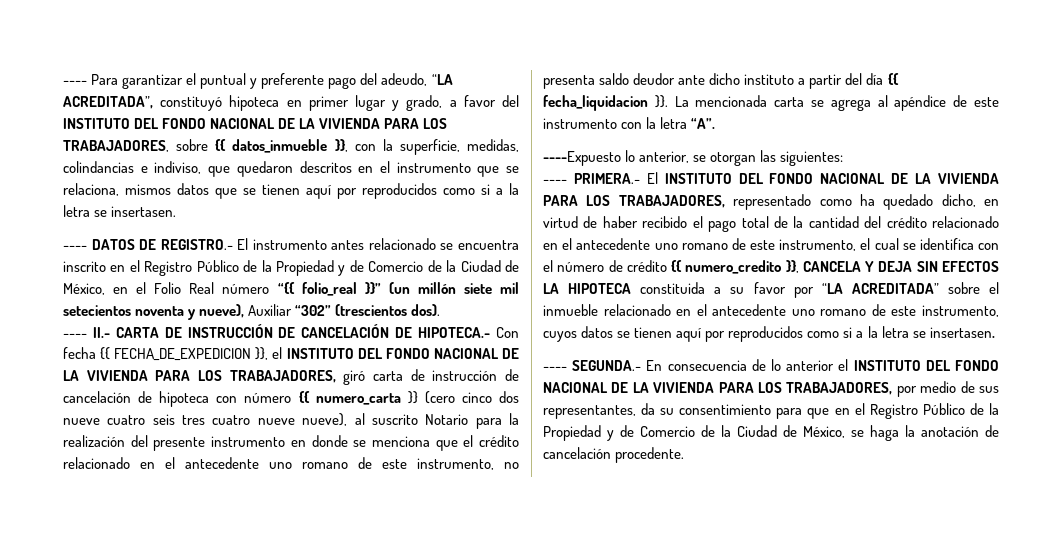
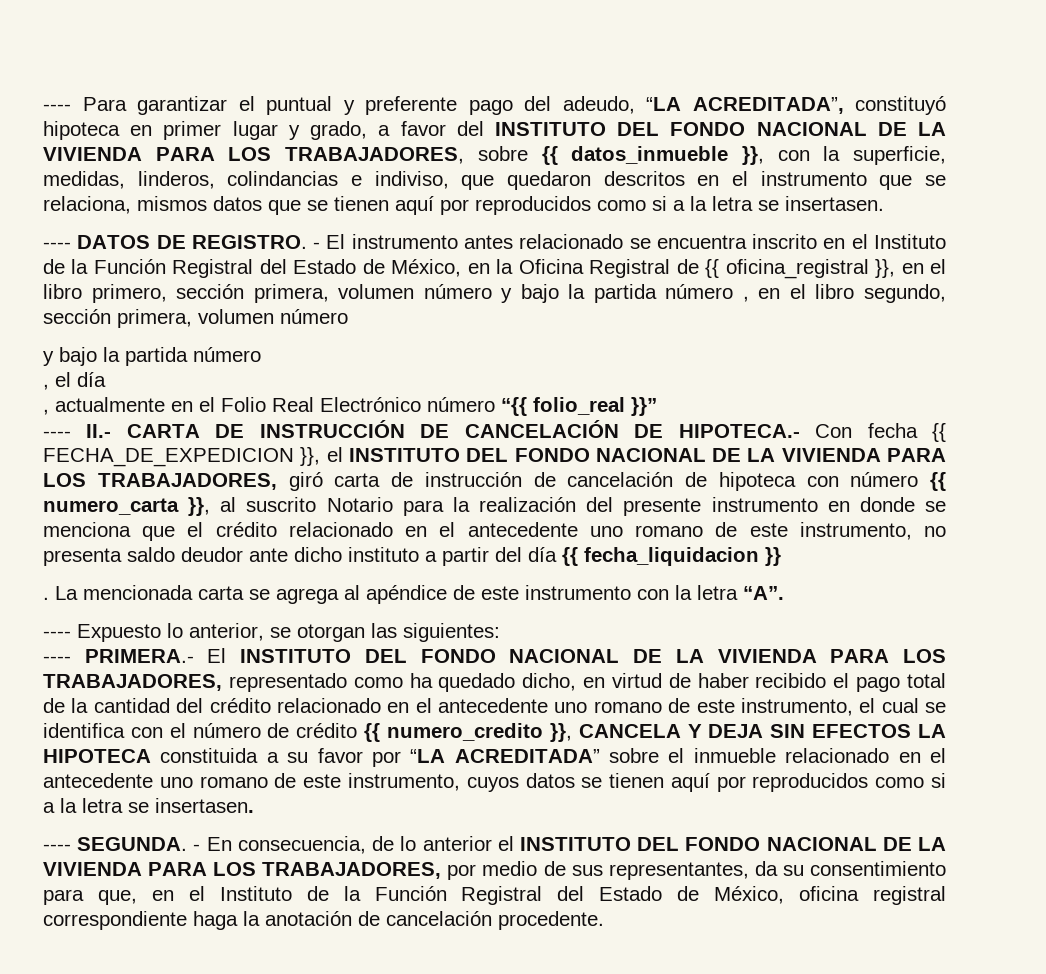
- ---- Para garantizar el puntual y preferente pago del adeudo, “LA ACREDITADA”, constituyó hipoteca en primer lugar y grado, a favor del INSTITUTO DEL FONDO NACIONAL DE LA VIVIENDA PARA LOS TRABAJADORES, sobre {{ datos_inmueble }}, con la superficie, medidas, colindancias e indiviso, que quedaron descritos en el instrumento que se relaciona, mismos datos que se tienen aquí por reproducidos como si a la letra se insertasen.
+ ---- Para garantizar el puntual y preferente pago del adeudo, “LA ACREDITADA”, constituyó hipoteca en primer lugar y grado, a favor del INSTITUTO DEL FONDO NACIONAL DE LA VIVIENDA PARA LOS TRABAJADORES, sobre {{ datos_inmueble }}, con la superficie, medidas, linderos, colindancias e indiviso, que quedaron descritos en el instrumento que se relaciona, mismos datos que se tienen aquí por reproducidos como si a la letra se insertasen.
- ---- DATOS DE REGISTRO.- El instrumento antes relacionado se encuentra inscrito en el Registro Público de la Propiedad y de Comercio de la Ciudad de México, en el Folio Real número “{{ folio_real }}” (un millón siete mil setecientos noventa y nueve), Auxiliar “302” (trescientos dos).
+ ---- DATOS DE REGISTRO. - El instrumento antes relacionado se encuentra inscrito en el Instituto de la Función Registral del Estado de México, en la Oficina Registral de {{ oficina_registral }}, en el libro primero, sección primera, volumen número y bajo la partida número , en el libro segundo, sección primera, volumen número
+ y bajo la partida número
+ , el día
+ , actualmente en el Folio Real Electrónico número “{{ folio_real }}”
- ---- II.- CARTA DE INSTRUCCIÓN DE CANCELACIÓN DE HIPOTECA.- Con fecha {{ FECHA_DE_EXPEDICION }}, el INSTITUTO DEL FONDO NACIONAL DE LA VIVIENDA PARA LOS TRABAJADORES, giró carta de instrucción de cancelación de hipoteca con número {{ numero_carta }} (cero cinco dos nueve cuatro seis tres cuatro nueve nueve), al suscrito Notario para la realización del presente instrumento en donde se menciona que el crédito relacionado en el antecedente uno romano de este instrumento, no presenta saldo deudor ante dicho instituto a partir del día {{ fecha_liquidacion }}.
+ ---- II.- CARTA DE INSTRUCCIÓN DE CANCELACIÓN DE HIPOTECA.- Con fecha {{ FECHA_DE_EXPEDICION }}, el INSTITUTO DEL FONDO NACIONAL DE LA VIVIENDA PARA LOS TRABAJADORES, giró carta de instrucción de cancelación de hipoteca con número {{ numero_carta }}, al suscrito Notario para la realización del presente instrumento en donde se menciona que el crédito relacionado en el antecedente uno romano de este instrumento, no presenta saldo deudor ante dicho instituto a partir del día {{ fecha_liquidacion }}
+ .
- ----Expuesto lo anterior, se otorgan las siguientes:
+ ---- Expuesto lo anterior, se otorgan las siguientes:
- ---- SEGUNDA.- En consecuencia de lo anterior el INSTITUTO DEL FONDO NACIONAL DE LA VIVIENDA PARA LOS TRABAJADORES, por medio de sus representantes, da su consentimiento para que en el Registro Público de la Propiedad y de Comercio de la Ciudad de México, se haga la anotación de cancelación procedente.
+ ---- SEGUNDA. - En consecuencia, de lo anterior el INSTITUTO DEL FONDO NACIONAL DE LA VIVIENDA PARA LOS TRABAJADORES, por medio de sus representantes, da su consentimiento para que, en el Instituto de la Función Registral del Estado de México, oficina registral correspondiente haga la anotación de cancelación procedente.

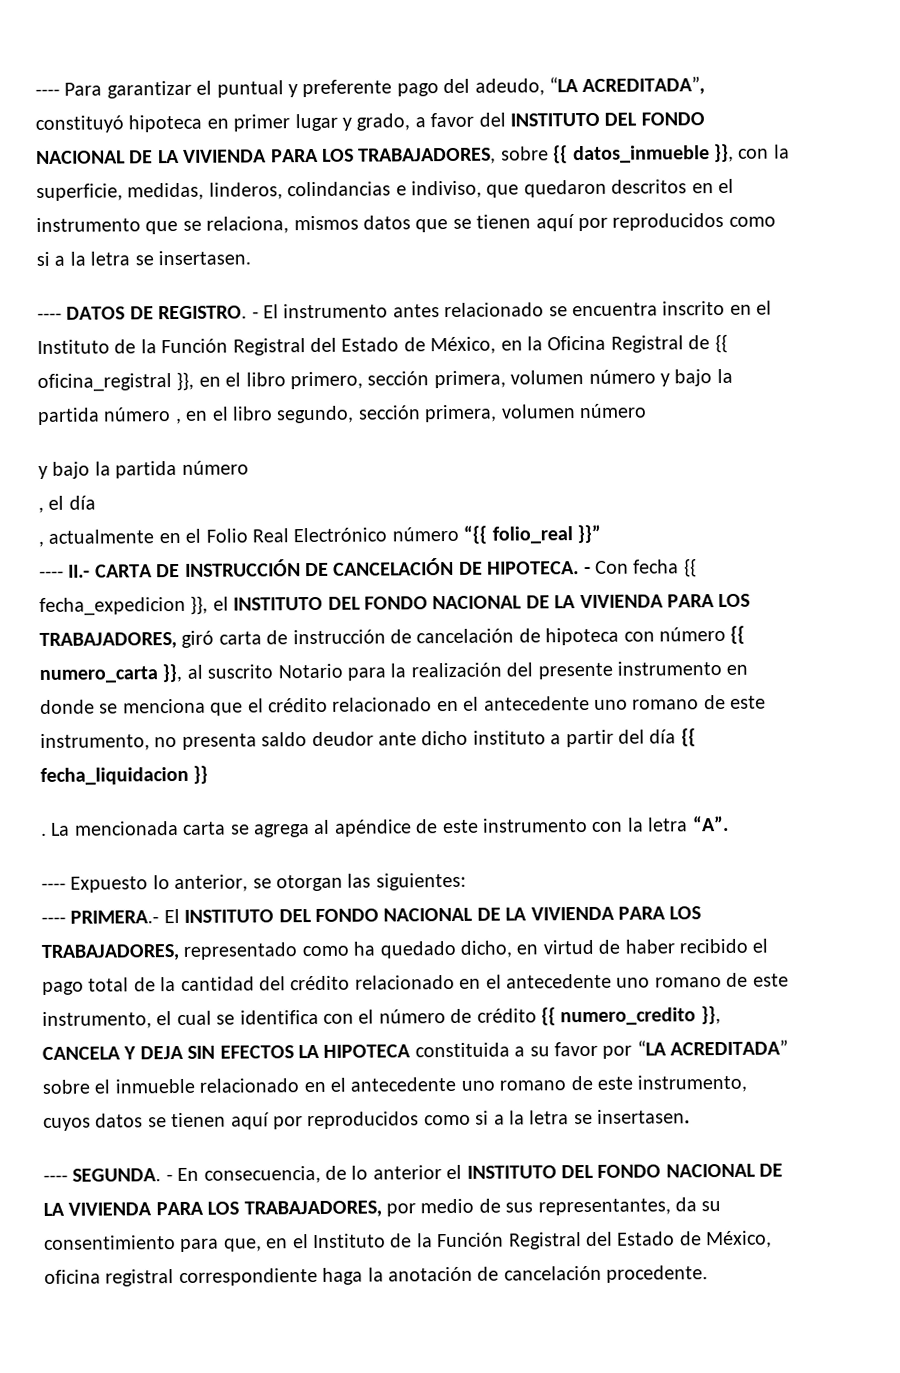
- ---- II.- CARTA DE INSTRUCCIÓN DE CANCELACIÓN DE HIPOTECA.- Con fecha {{ FECHA_DE_EXPEDICION }}, el INSTITUTO DEL FONDO NACIONAL DE LA VIVIENDA PARA LOS TRABAJADORES, giró carta de instrucción de cancelación de hipoteca con número {{ numero_carta }}, al suscrito Notario para la realización del presente instrumento en donde se menciona que el crédito relacionado en el antecedente uno romano de este instrumento, no presenta saldo deudor ante dicho instituto a partir del día {{ fecha_liquidacion }}
+ ---- II.- CARTA DE INSTRUCCIÓN DE CANCELACIÓN DE HIPOTECA. - Con fecha {{ fecha_expedicion }}, el INSTITUTO DEL FONDO NACIONAL DE LA VIVIENDA PARA LOS TRABAJADORES, giró carta de instrucción de cancelación de hipoteca con número {{ numero_carta }}, al suscrito Notario para la realización del presente instrumento en donde se menciona que el crédito relacionado en el antecedente uno romano de este instrumento, no presenta saldo deudor ante dicho instituto a partir del día {{ fecha_liquidacion }}

